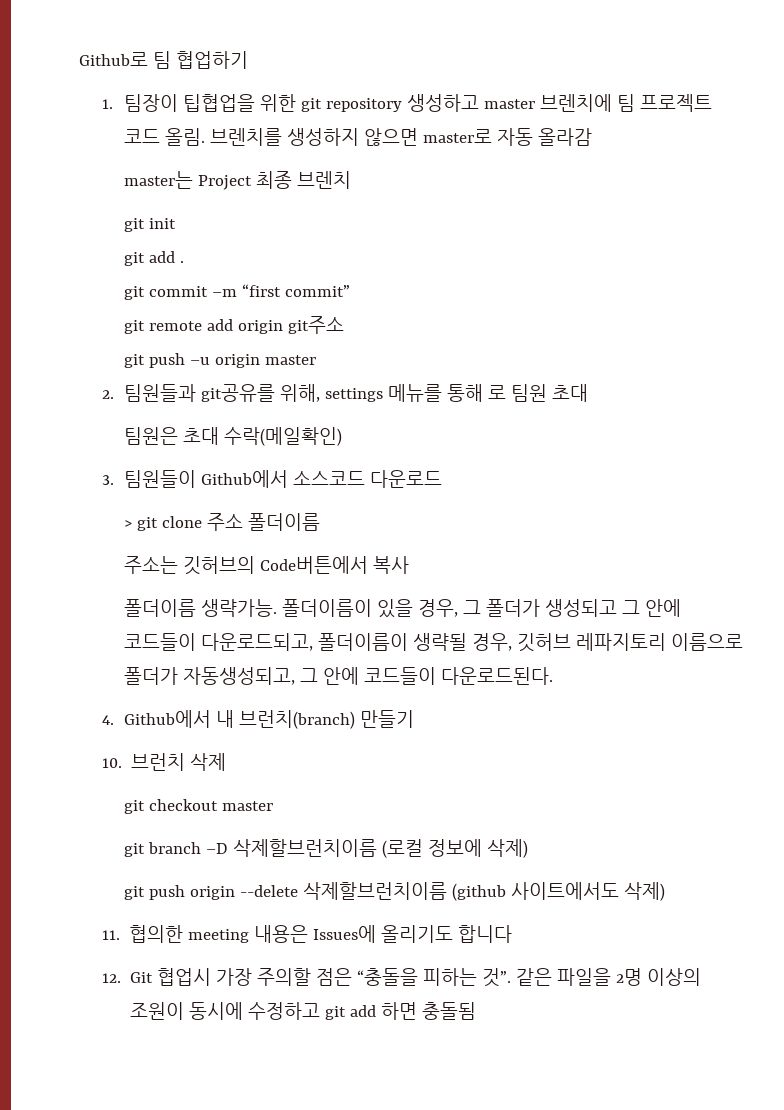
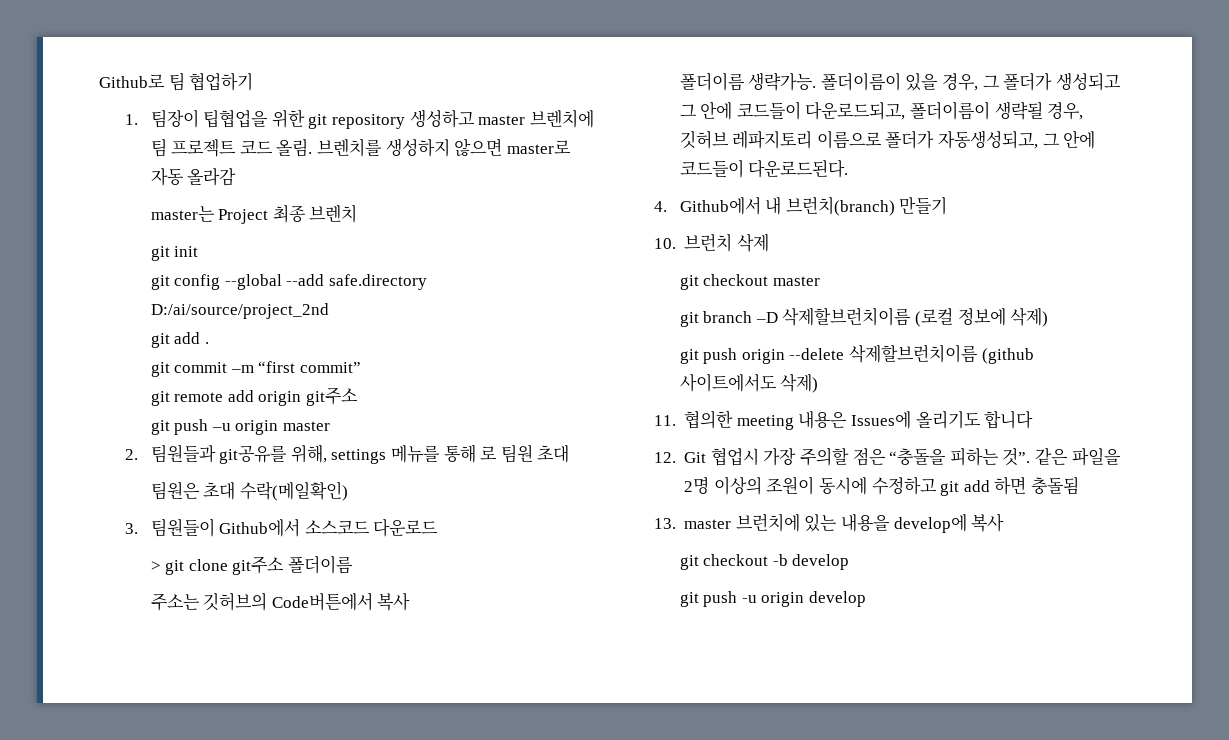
+ git config --global --add safe.directory D:/ai/source/project_2nd
- > git clone 주소 폴더이름
+ > git clone git주소 폴더이름
+ 13. master 브런치에 있는 내용을 develop에 복사
+ git checkout -b develop
+ git push -u origin develop

